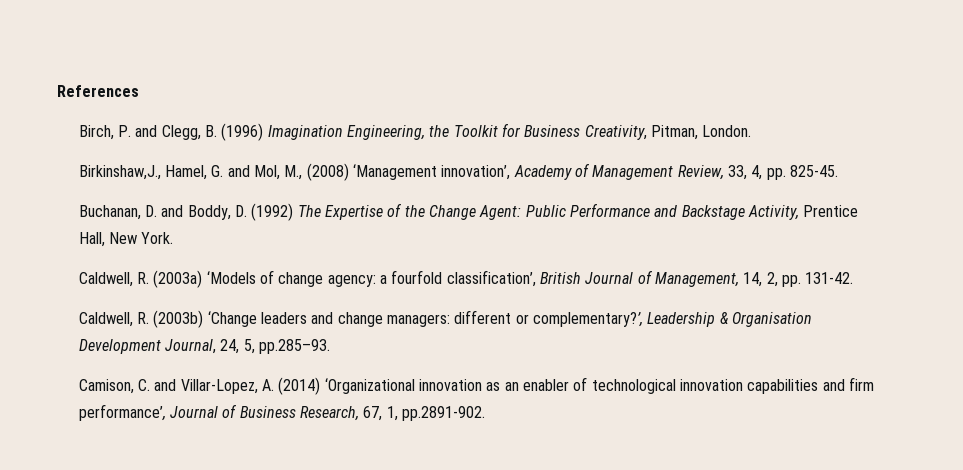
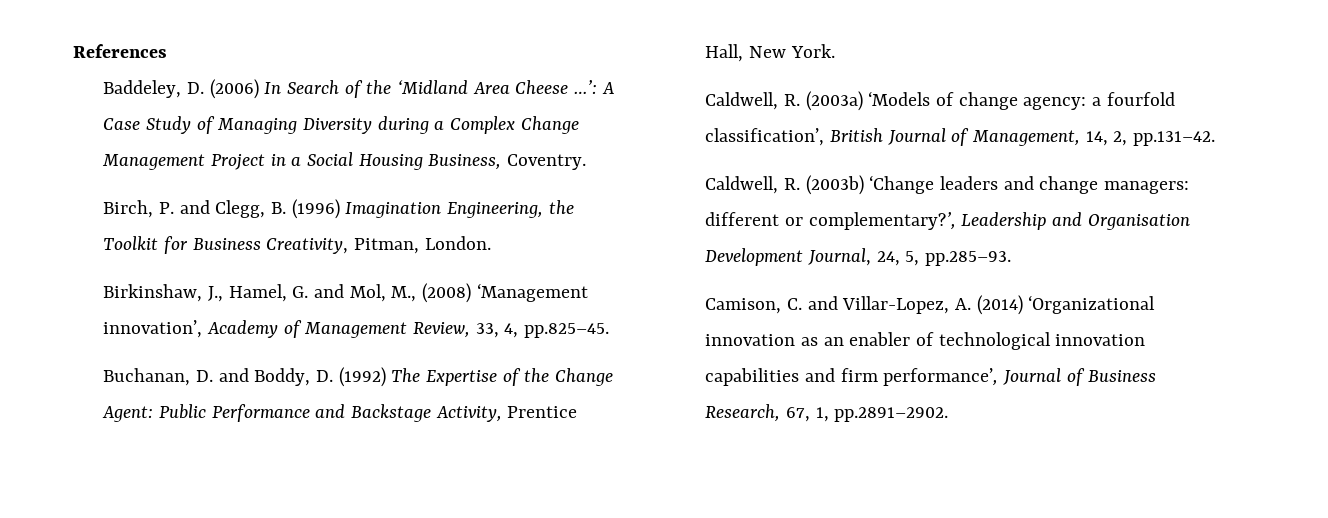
+ Baddeley, D. (2006) In Search of the ‘Midland Area Cheese …’: A Case Study of Managing Diversity during a Complex Change Management Project in a Social Housing Business, Coventry.
- Birkinshaw,J., Hamel, G. and Mol, M., (2008) ‘Management innovation’, Academy of Management Review, 33, 4, pp. 825-45.
+ Birkinshaw, J., Hamel, G. and Mol, M., (2008) ‘Management innovation’, Academy of Management Review, 33, 4, pp.825–45.
- Caldwell, R. (2003a) ‘Models of change agency: a fourfold classification’, British Journal of Management, 14, 2, pp. 131-42.
+ Caldwell, R. (2003a) ‘Models of change agency: a fourfold classification’, British Journal of Management, 14, 2, pp.131–42.
- Caldwell, R. (2003b) ‘Change leaders and change managers: different or complementary?’, Leadership & Organisation Development Journal, 24, 5, pp.285–93.
+ Caldwell, R. (2003b) ‘Change leaders and change managers: different or complementary?’, Leadership and Organisation Development Journal, 24, 5, pp.285–93.
- Camison, C. and Villar-Lopez, A. (2014) ‘Organizational innovation as an enabler of technological innovation capabilities and firm performance’, Journal of Business Research, 67, 1, pp.2891-902.
+ Camison, C. and Villar-Lopez, A. (2014) ‘Organizational innovation as an enabler of technological innovation capabilities and firm performance’, Journal of Business Research, 67, 1, pp.2891–2902.

